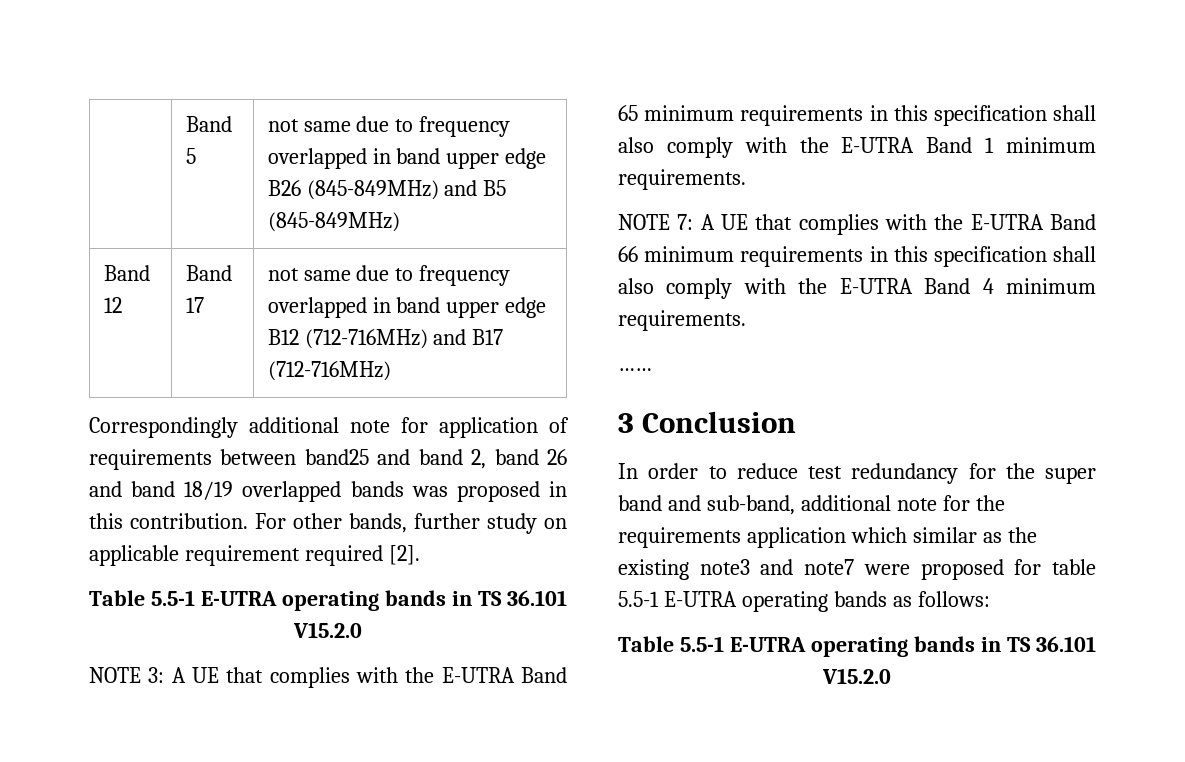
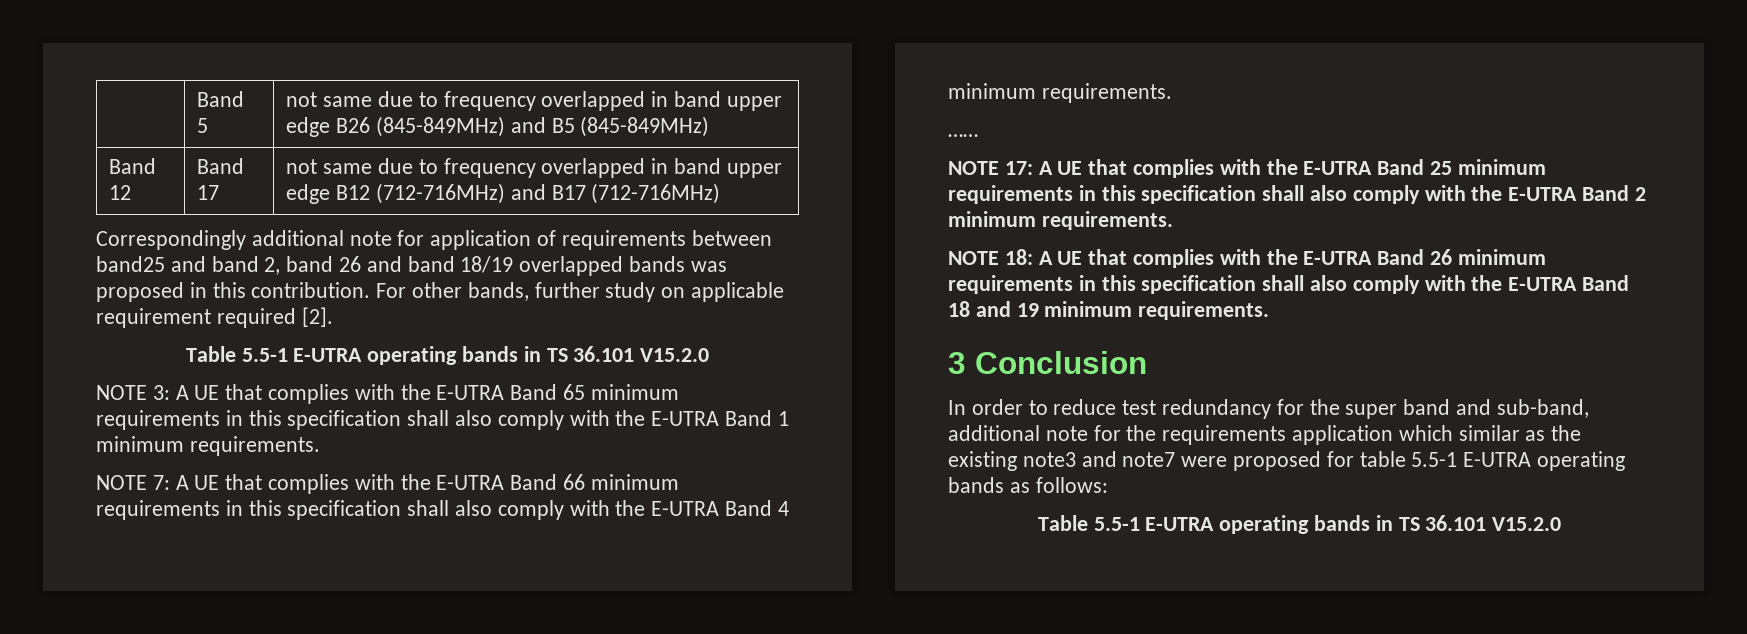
+ NOTE 17: A UE that complies with the E-UTRA Band 25 minimum requirements in this specification shall also comply with the E-UTRA Band 2 minimum requirements.
+ NOTE 18: A UE that complies with the E-UTRA Band 26 minimum requirements in this specification shall also comply with the E-UTRA Band 18 and 19 minimum requirements.

